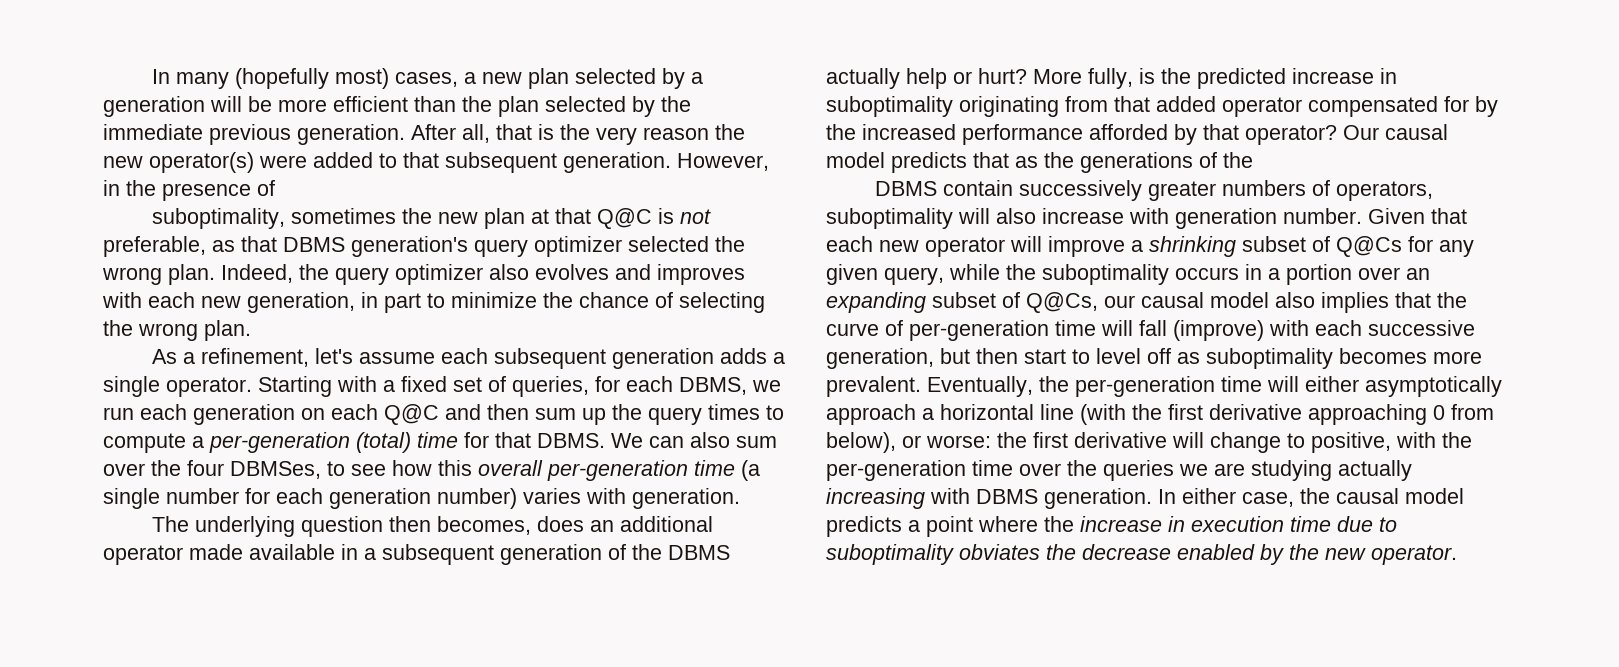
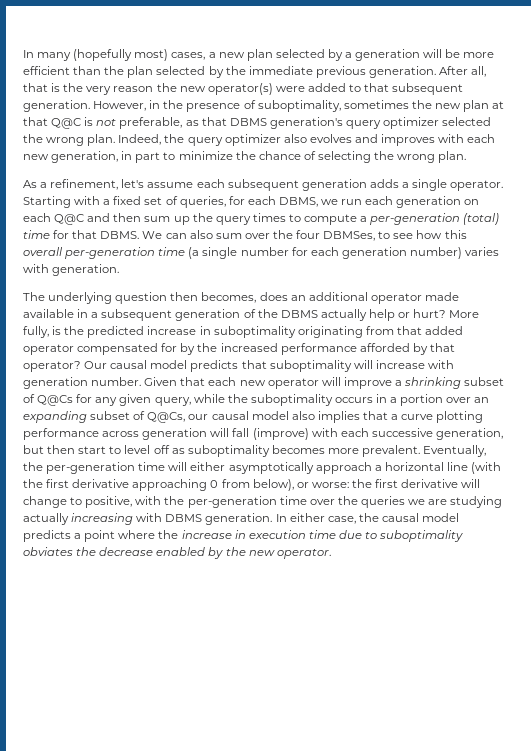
- However, in the presence of
- suboptimality, sometimes the new plan at that Q@C is not preferable, as that DBMS generation's query optimizer selected the wrong plan.
+ However, in the presence of suboptimality, sometimes the new plan at that Q@C is not preferable, as that DBMS generation's query optimizer selected the wrong plan.
- Our causal model predicts that as the generations of the
- DBMS contain successively greater numbers of operators, suboptimality will also increase with generation number.
+ Our causal model predicts that suboptimality will increase with generation number.
- Given that each new operator will improve a shrinking subset of Q@Cs for any given query, while the suboptimality occurs in a portion over an expanding subset of Q@Cs, our causal model also implies that the curve of per-generation time will fall (improve) with each successive generation, but then start to level off as suboptimality becomes more prevalent.
+ Given that each new operator will improve a shrinking subset of Q@Cs for any given query, while the suboptimality occurs in a portion over an expanding subset of Q@Cs, our causal model also implies that a curve plotting performance across generation will fall (improve) with each successive generation, but then start to level off as suboptimality becomes more prevalent.

